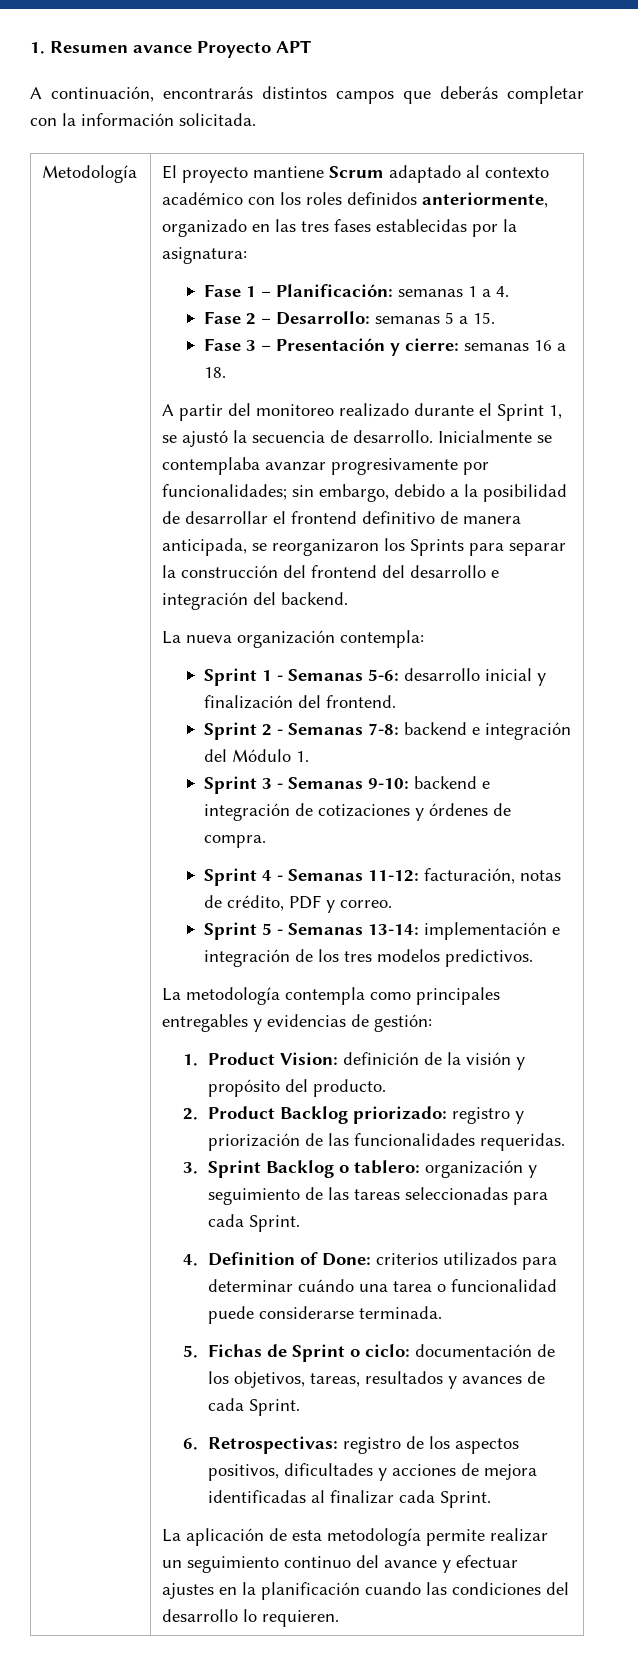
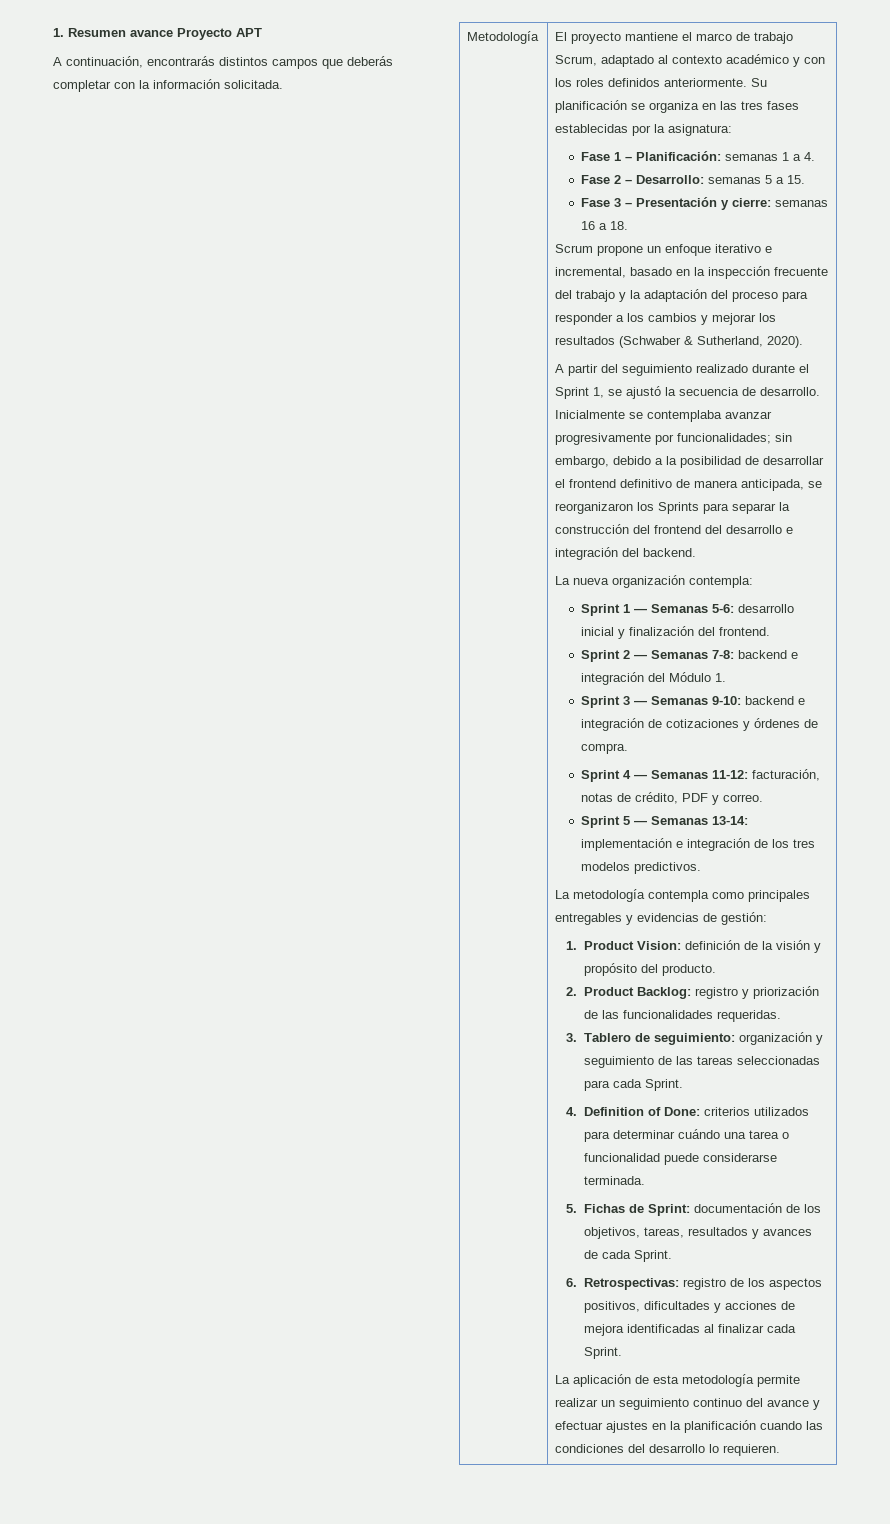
- El proyecto mantiene Scrum adaptado al contexto académico con los roles definidos anteriormente, organizado en las tres fases establecidas por la asignatura:
+ El proyecto mantiene el marco de trabajo Scrum, adaptado al contexto académico y con los roles definidos anteriormente. Su planificación se organiza en las tres fases establecidas por la asignatura:
+ Scrum propone un enfoque iterativo e incremental, basado en la inspección frecuente del trabajo y la adaptación del proceso para responder a los cambios y mejorar los resultados (Schwaber & Sutherland, 2020).
- A partir del monitoreo realizado durante el Sprint 1, se ajustó la secuencia de desarrollo.
+ A partir del seguimiento realizado durante el Sprint 1, se ajustó la secuencia de desarrollo.
- Sprint 1 - Semanas 5-6: desarrollo inicial y finalización del frontend.
+ Sprint 1 — Semanas 5-6: desarrollo inicial y finalización del frontend.
- Sprint 2 - Semanas 7-8: backend e integración del Módulo 1.
+ Sprint 2 — Semanas 7-8: backend e integración del Módulo 1.
- Sprint 3 - Semanas 9-10: backend e integración de cotizaciones y órdenes de compra.
+ Sprint 3 — Semanas 9-10: backend e integración de cotizaciones y órdenes de compra.
- Sprint 4 - Semanas 11-12: facturación, notas de crédito, PDF y correo.
+ Sprint 4 — Semanas 11-12: facturación, notas de crédito, PDF y correo.
- Sprint 5 - Semanas 13-14: implementación e integración de los tres modelos predictivos.
+ Sprint 5 — Semanas 13-14: implementación e integración de los tres modelos predictivos.
- 2. Product Backlog priorizado: registro y priorización de las funcionalidades requeridas.
+ 2. Product Backlog: registro y priorización de las funcionalidades requeridas.
- 3. Sprint Backlog o tablero: organización y seguimiento de las tareas seleccionadas para cada Sprint.
+ 3. Tablero de seguimiento: organización y seguimiento de las tareas seleccionadas para cada Sprint.
- 5. Fichas de Sprint o ciclo: documentación de los objetivos, tareas, resultados y avances de cada Sprint.
+ 5. Fichas de Sprint: documentación de los objetivos, tareas, resultados y avances de cada Sprint.

